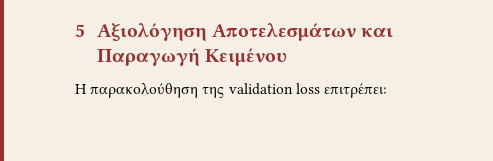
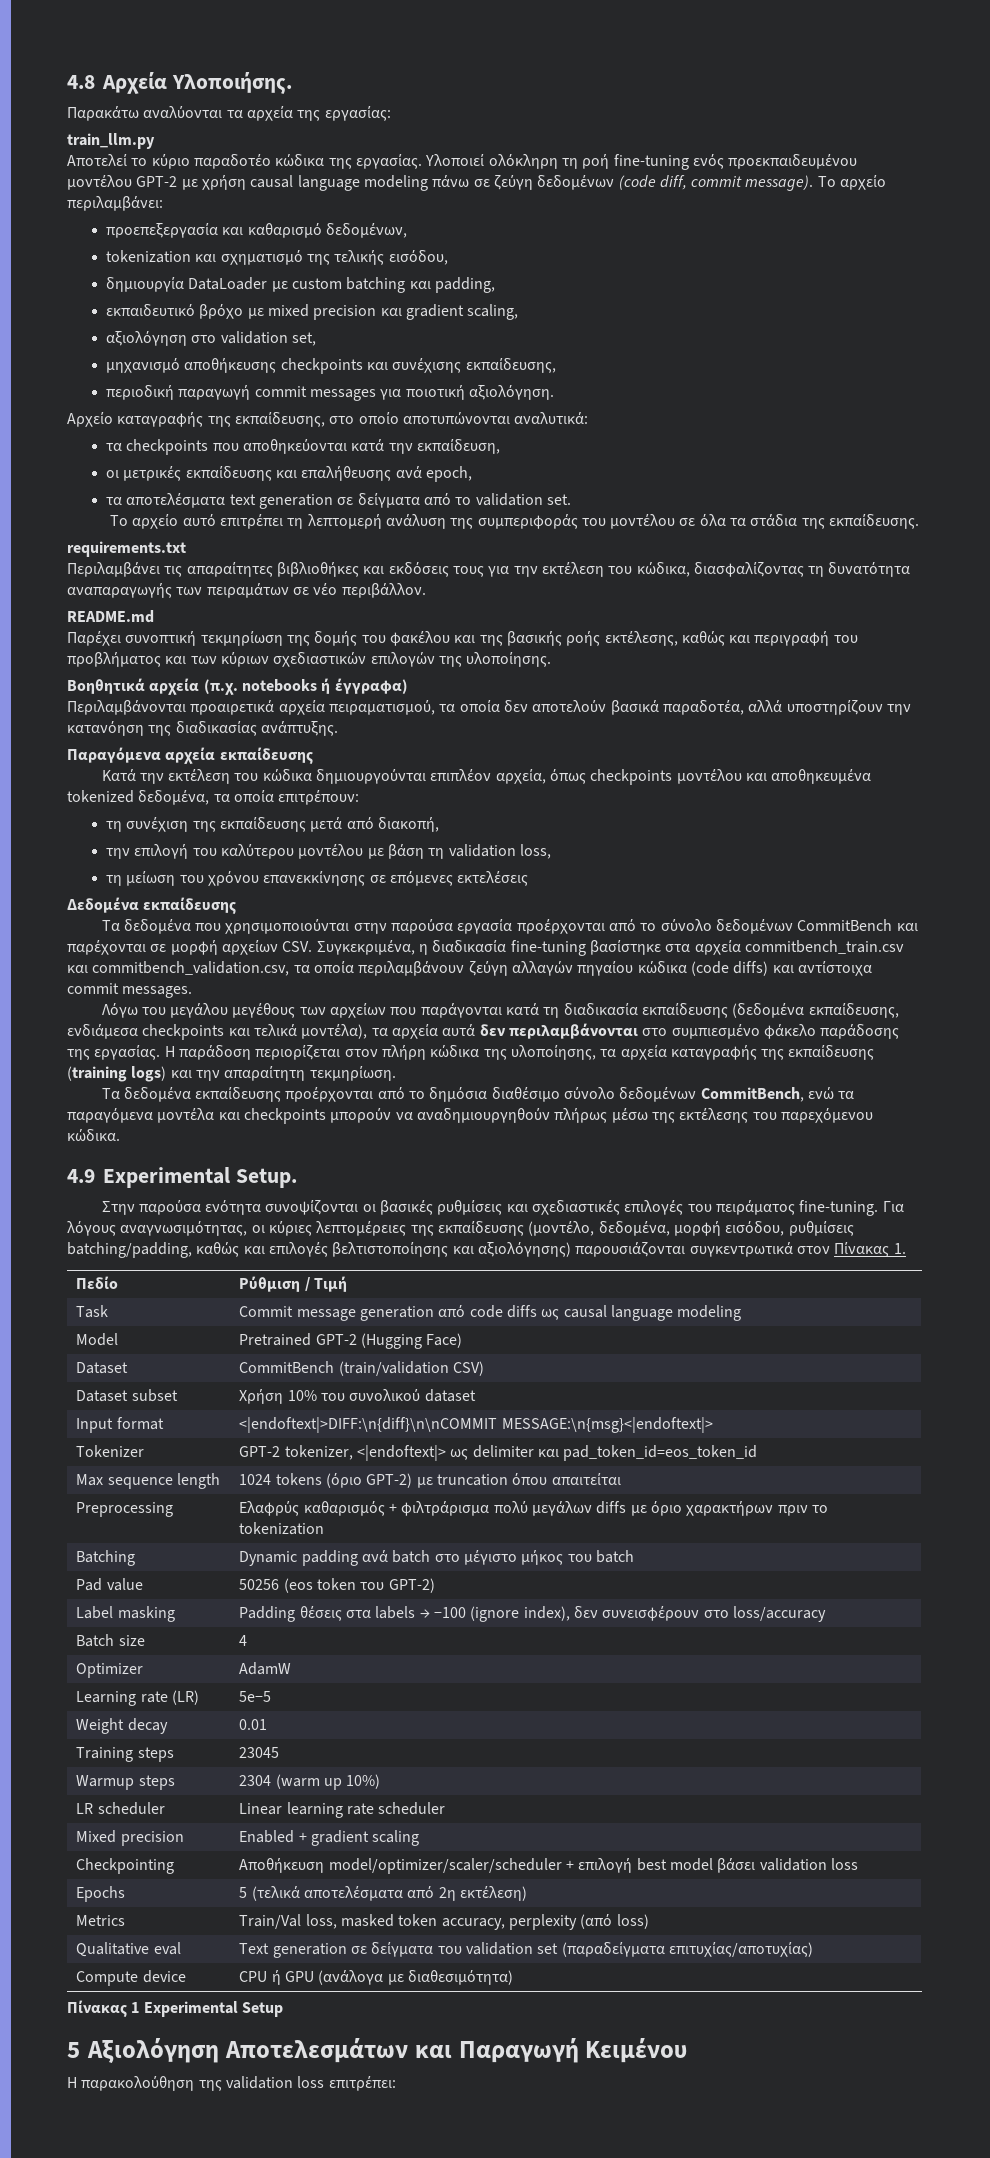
+ 4.8 Αρχεία Υλοποιήσης.
+ Παρακάτω αναλύονται τα αρχεία της εργασίας:
+ train_llm.py
+ Αποτελεί το κύριο παραδοτέο κώδικα της εργασίας. Υλοποιεί ολόκληρη τη ροή fine-tuning ενός προεκπαιδευμένου μοντέλου GPT-2 με χρήση causal language modeling πάνω σε ζεύγη δεδομένων (code diff, commit message). Το αρχείο περιλαμβάνει:
+ προεπεξεργασία και καθαρισμό δεδομένων,
+ tokenization και σχηματισμό της τελικής εισόδου,
+ δημιουργία DataLoader με custom batching και padding,
+ εκπαιδευτικό βρόχο με mixed precision και gradient scaling,
+ αξιολόγηση στο validation set,
+ μηχανισμό αποθήκευσης checkpoints και συνέχισης εκπαίδευσης,
+ περιοδική παραγωγή commit messages για ποιοτική αξιολόγηση.
+ Αρχείο καταγραφής της εκπαίδευσης, στο οποίο αποτυπώνονται αναλυτικά:
+ τα checkpoints που αποθηκεύονται κατά την εκπαίδευση,
+ οι μετρικές εκπαίδευσης και επαλήθευσης ανά epoch,
+ τα αποτελέσματα text generation σε δείγματα από το validation set.
+ Το αρχείο αυτό επιτρέπει τη λεπτομερή ανάλυση της συμπεριφοράς του μοντέλου σε όλα τα στάδια της εκπαίδευσης.
+ requirements.txt
+ Περιλαμβάνει τις απαραίτητες βιβλιοθήκες και εκδόσεις τους για την εκτέλεση του κώδικα, διασφαλίζοντας τη δυνατότητα αναπαραγωγής των πειραμάτων σε νέο περιβάλλον.
+ README.md
+ Παρέχει συνοπτική τεκμηρίωση της δομής του φακέλου και της βασικής ροής εκτέλεσης, καθώς και περιγραφή του προβλήματος και των κύριων σχεδιαστικών επιλογών της υλοποίησης.
+ Βοηθητικά αρχεία (π.χ. notebooks ή έγγραφα)
+ Περιλαμβάνονται προαιρετικά αρχεία πειραματισμού, τα οποία δεν αποτελούν βασικά παραδοτέα, αλλά υποστηρίζουν την κατανόηση της διαδικασίας ανάπτυξης.
+ Παραγόμενα αρχεία εκπαίδευσης
+ Κατά την εκτέλεση του κώδικα δημιουργούνται επιπλέον αρχεία, όπως checkpoints μοντέλου και αποθηκευμένα tokenized δεδομένα, τα οποία επιτρέπουν:
+ τη συνέχιση της εκπαίδευσης μετά από διακοπή,
+ την επιλογή του καλύτερου μοντέλου με βάση τη validation loss,
+ τη μείωση του χρόνου επανεκκίνησης σε επόμενες εκτελέσεις
+ Δεδομένα εκπαίδευσης
+ Τα δεδομένα που χρησιμοποιούνται στην παρούσα εργασία προέρχονται από το σύνολο δεδομένων CommitBench και παρέχονται σε μορφή αρχείων CSV. Συγκεκριμένα, η διαδικασία fine-tuning βασίστηκε στα αρχεία commitbench_train.csv και commitbench_validation.csv, τα οποία περιλαμβάνουν ζεύγη αλλαγών πηγαίου κώδικα (code diffs) και αντίστοιχα commit messages.
+ Λόγω του μεγάλου μεγέθους των αρχείων που παράγονται κατά τη διαδικασία εκπαίδευσης (δεδομένα εκπαίδευσης, ενδιάμεσα checkpoints και τελικά μοντέλα), τα αρχεία αυτά δεν περιλαμβάνονται στο συμπιεσμένο φάκελο παράδοσης της εργασίας. Η παράδοση περιορίζεται στον πλήρη κώδικα της υλοποίησης, τα αρχεία καταγραφής της εκπαίδευσης (training logs) και την απαραίτητη τεκμηρίωση.
+ Τα δεδομένα εκπαίδευσης προέρχονται από το δημόσια διαθέσιμο σύνολο δεδομένων CommitBench, ενώ τα παραγόμενα μοντέλα και checkpoints μπορούν να αναδημιουργηθούν πλήρως μέσω της εκτέλεσης του παρεχόμενου κώδικα.
+ 4.9 Experimental Setup.
+ Στην παρούσα ενότητα συνοψίζονται οι βασικές ρυθμίσεις και σχεδιαστικές επιλογές του πειράματος fine-tuning. Για λόγους αναγνωσιμότητας, οι κύριες λεπτομέρειες της εκπαίδευσης (μοντέλο, δεδομένα, μορφή εισόδου, ρυθμίσεις batching/padding, καθώς και επιλογές βελτιστοποίησης και αξιολόγησης) παρουσιάζονται συγκεντρωτικά στον Πίνακας 1.
+ Πεδίο | Ρύθμιση / Τιμή
+ Task | Commit message generation από code diffs ως causal language modeling
+ Model | Pretrained GPT-2 (Hugging Face)
+ Dataset | CommitBench (train/validation CSV)
+ Dataset subset | Χρήση 10% του συνολικού dataset
+ Input format | <|endoftext|>DIFF:\n{diff}\n\nCOMMIT MESSAGE:\n{msg}<|endoftext|>
+ Tokenizer | GPT-2 tokenizer, <|endoftext|> ως delimiter και pad_token_id=eos_token_id
+ Max sequence length | 1024 tokens (όριο GPT-2) με truncation όπου απαιτείται
+ Preprocessing | Ελαφρύς καθαρισμός + φιλτράρισμα πολύ μεγάλων diffs με όριο χαρακτήρων πριν το tokenization
+ Batching | Dynamic padding ανά batch στο μέγιστο μήκος του batch
+ Pad value | 50256 (eos token του GPT-2)
+ Label masking | Padding θέσεις στα labels → −100 (ignore index), δεν συνεισφέρουν στο loss/accuracy
+ Batch size | 4
+ Optimizer | AdamW
+ Learning rate (LR) | 5e−5
+ Weight decay | 0.01
+ Training steps | 23045
+ Warmup steps | 2304 (warm up 10%)
+ LR scheduler | Linear learning rate scheduler
+ Mixed precision | Enabled + gradient scaling
+ Checkpointing | Αποθήκευση model/optimizer/scaler/scheduler + επιλογή best model βάσει validation loss
+ Epochs | 5 (τελικά αποτελέσματα από 2η εκτέλεση)
+ Metrics | Train/Val loss, masked token accuracy, perplexity (από loss)
+ Qualitative eval | Text generation σε δείγματα του validation set (παραδείγματα επιτυχίας/αποτυχίας)
+ Compute device | CPU ή GPU (ανάλογα με διαθεσιμότητα)
+ Πίνακας 1 Experimental Setup

